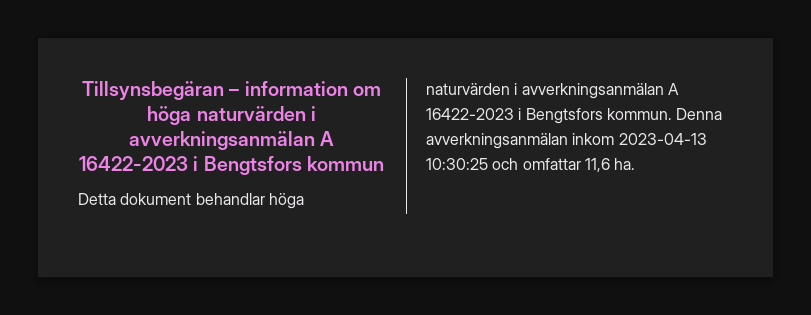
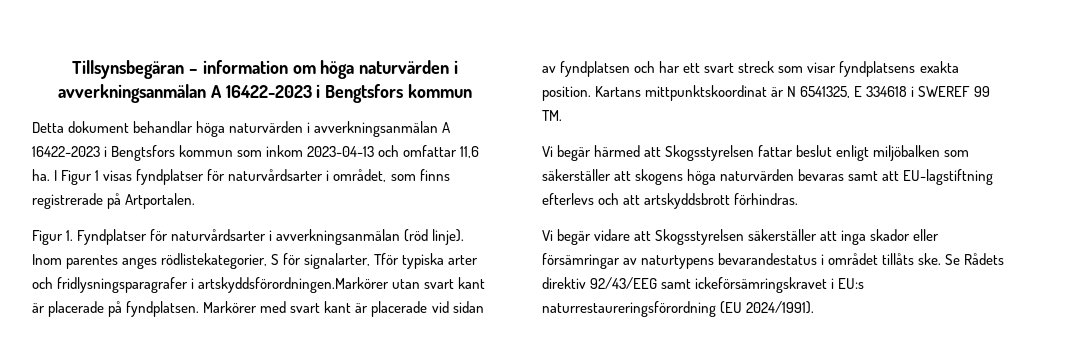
- Detta dokument behandlar höga naturvärden i avverkningsanmälan A 16422-2023 i Bengtsfors kommun. Denna avverkningsanmälan inkom 2023-04-13 10:30:25 och omfattar 11,6 ha.
+ Detta dokument behandlar höga naturvärden i avverkningsanmälan A 16422-2023 i Bengtsfors kommun som inkom 2023-04-13 och omfattar 11,6 ha.
+ I Figur 1 visas fyndplatser för naturvårdsarter i området, som finns registrerade på Artportalen.
+ Figur 1. Fyndplatser för naturvårdsarter i avverkningsanmälan (röd linje). Inom parentes anges rödlistekategorier, S för signalarter, Tför typiska arter och fridlysningsparagrafer i artskyddsförordningen.Markörer utan svart kant är placerade på fyndplatsen. Markörer med svart kant är placerade vid sidan av fyndplatsen och har ett svart streck som visar fyndplatsens exakta position. Kartans mittpunktskoordinat är N 6541325, E 334618 i SWEREF 99 TM.
+ Vi begär härmed att Skogsstyrelsen fattar beslut enligt miljöbalken som säkerställer att skogens höga naturvärden bevaras samt att EU-lagstiftning efterlevs och att artskyddsbrott förhindras.
+ Vi begär vidare att Skogsstyrelsen säkerställer att inga skador eller försämringar av naturtypens bevarandestatus i området tillåts ske. Se Rådets direktiv 92/43/EEG samt ickeförsämringskravet i EU:s naturrestaureringsförordning (EU 2024/1991).

